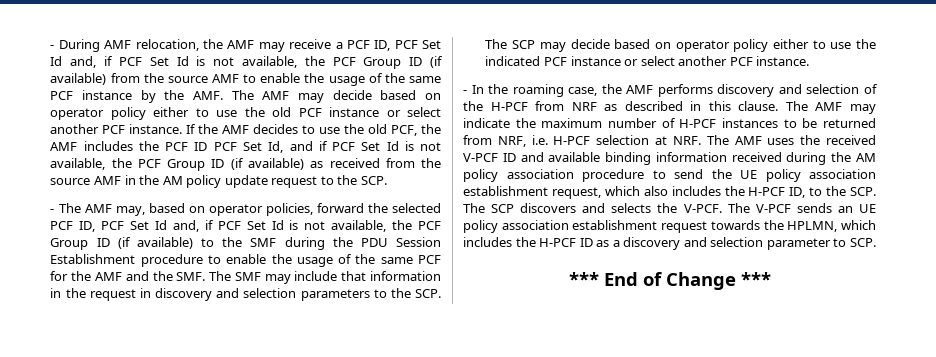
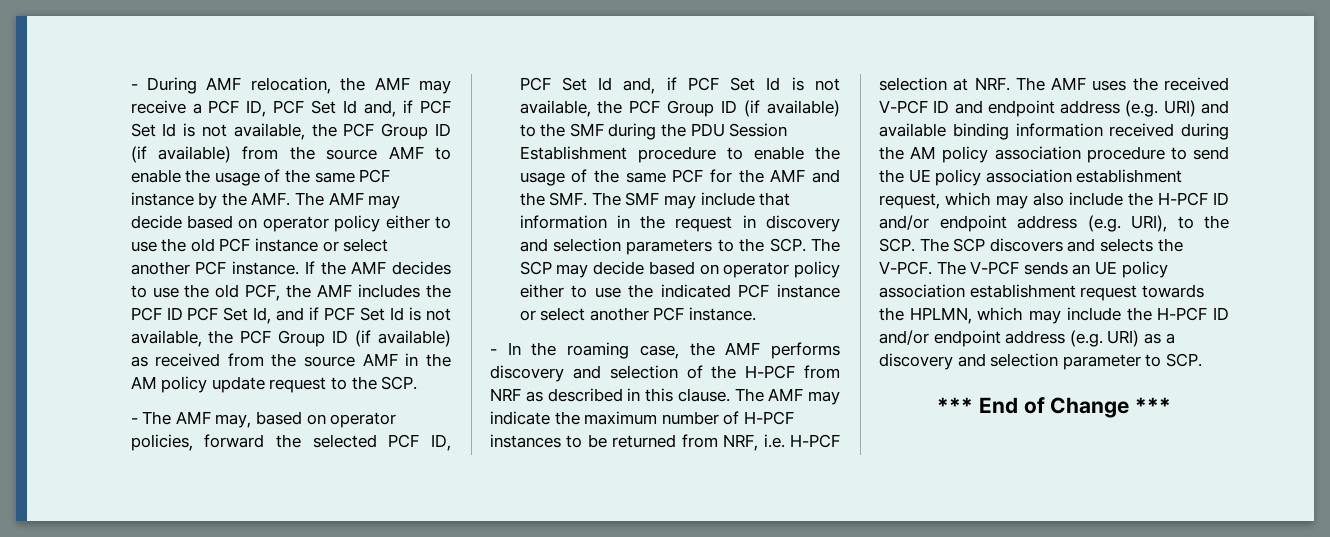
- The AMF may indicate the maximum number of H-PCF instances to be returned from NRF, i.e. H-PCF selection at NRF. The AMF uses the received V-PCF ID and available binding information received during the AM policy association procedure to send the UE policy association establishment request, which also includes the H-PCF ID, to the SCP. The SCP discovers and selects the V-PCF.
+ The AMF may indicate the maximum number of H-PCF instances to be returned from NRF, i.e. H-PCF selection at NRF. The AMF uses the received V-PCF ID and endpoint address (e.g. URI) and available binding information received during the AM policy association procedure to send the UE policy association establishment request, which may also include the H-PCF ID and/or endpoint address (e.g. URI), to the SCP. The SCP discovers and selects the V-PCF.
- The V-PCF sends an UE policy association establishment request towards the HPLMN, which includes the H-PCF ID as a discovery and selection parameter to SCP.
+ The V-PCF sends an UE policy association establishment request towards the HPLMN, which may include the H-PCF ID and/or endpoint address (e.g. URI) as a discovery and selection parameter to SCP.

